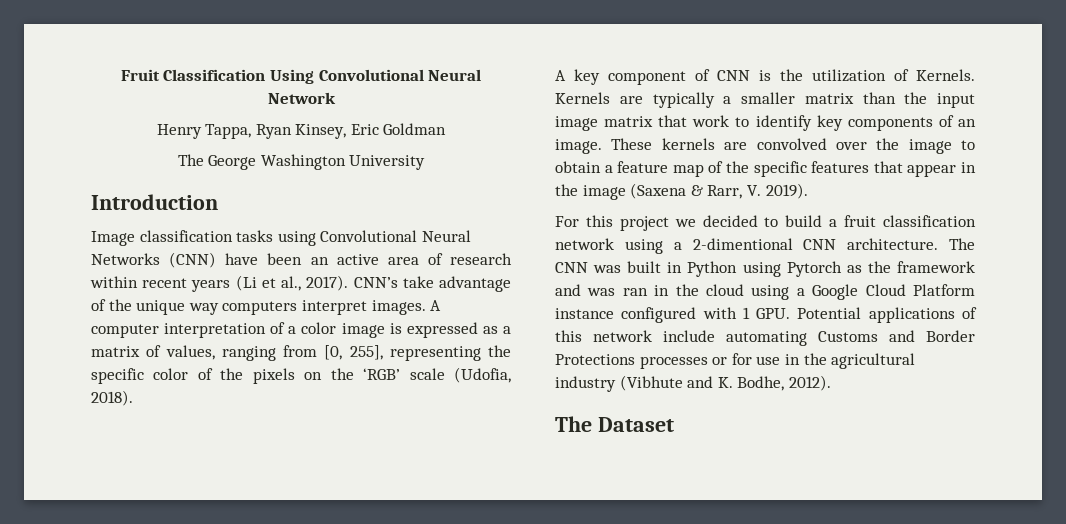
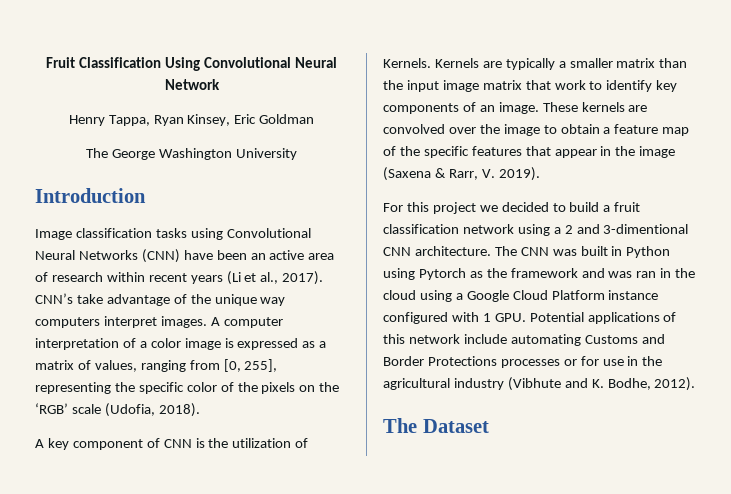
- For this project we decided to build a fruit classification network using a 2-dimentional CNN architecture.
+ For this project we decided to build a fruit classification network using a 2 and 3-dimentional CNN architecture.

